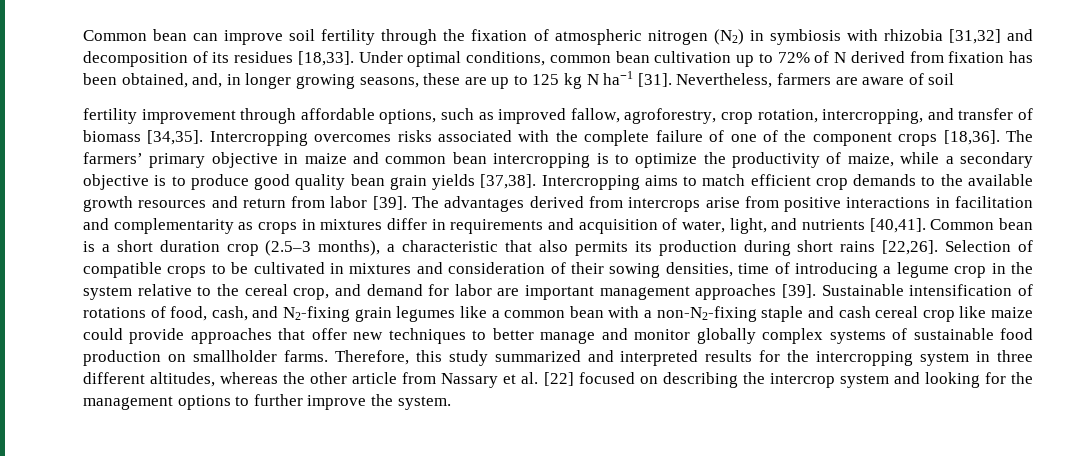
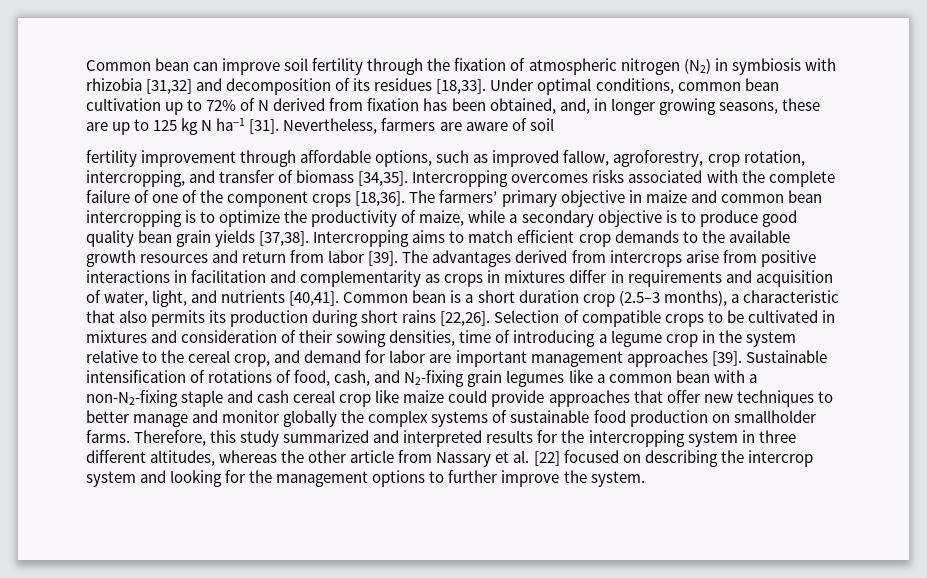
- Sustainable intensification of rotations of food, cash, and N2-fixing grain legumes like a common bean with a non-N2-fixing staple and cash cereal crop like maize could provide approaches that offer new techniques to better manage and monitor globally complex systems of sustainable food production on smallholder farms.
+ Sustainable intensification of rotations of food, cash, and N2-fixing grain legumes like a common bean with a non-N2-fixing staple and cash cereal crop like maize could provide approaches that offer new techniques to better manage and monitor globally the complex systems of sustainable food production on smallholder farms.

